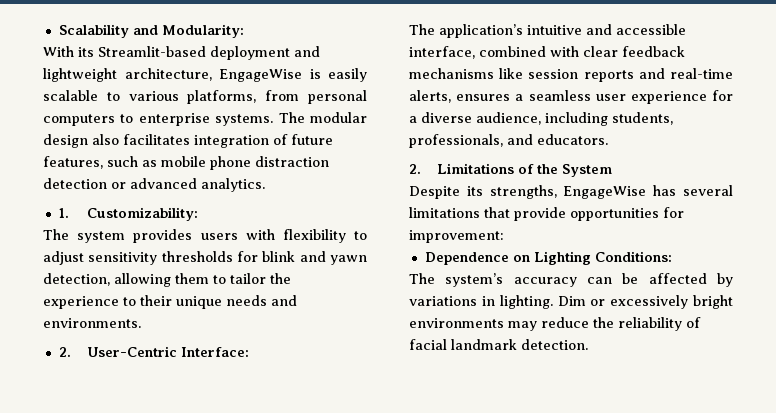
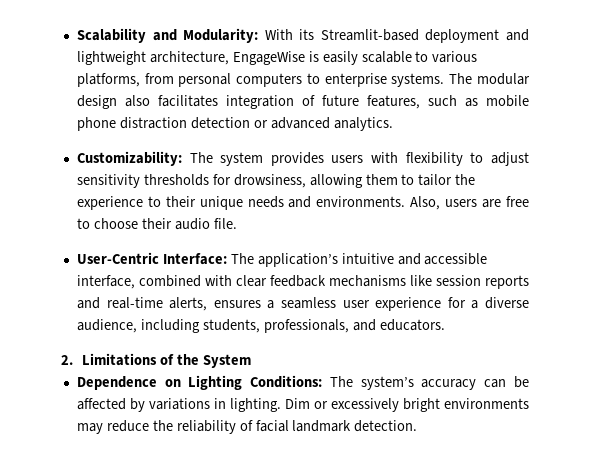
- Scalability and Modularity:
- With its Streamlit-based deployment and lightweight architecture, EngageWise is easily scalable to various platforms, from personal computers to enterprise systems.
+ Scalability and Modularity: With its Streamlit-based deployment and lightweight architecture, EngageWise is easily scalable to various platforms, from personal computers to enterprise systems.
- 1. Customizability:
- The system provides users with flexibility to adjust sensitivity thresholds for blink and yawn detection, allowing them to tailor the experience to their unique needs and environments.
- 2. User-Centric Interface:
- The application’s intuitive and accessible interface, combined with clear feedback mechanisms like session reports and real-time alerts, ensures a seamless user experience for a diverse audience, including students, professionals, and educators.
+ Customizability: The system provides users with flexibility to adjust sensitivity thresholds for drowsiness, allowing them to tailor the experience to their unique needs and environments. Also, users are free to choose their audio file.
+ User-Centric Interface: The application’s intuitive and accessible interface, combined with clear feedback mechanisms like session reports and real-time alerts, ensures a seamless user experience for a diverse audience, including students, professionals, and educators.
- Despite its strengths, EngageWise has several limitations that provide opportunities for improvement:
- Dependence on Lighting Conditions:
- The system’s accuracy can be affected by variations in lighting.
+ Dependence on Lighting Conditions: The system’s accuracy can be affected by variations in lighting.

